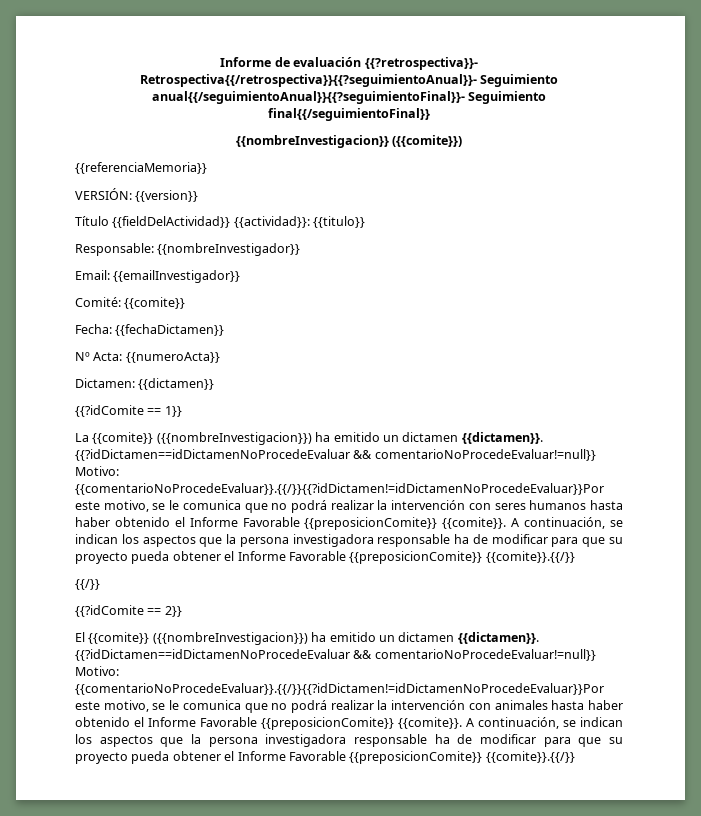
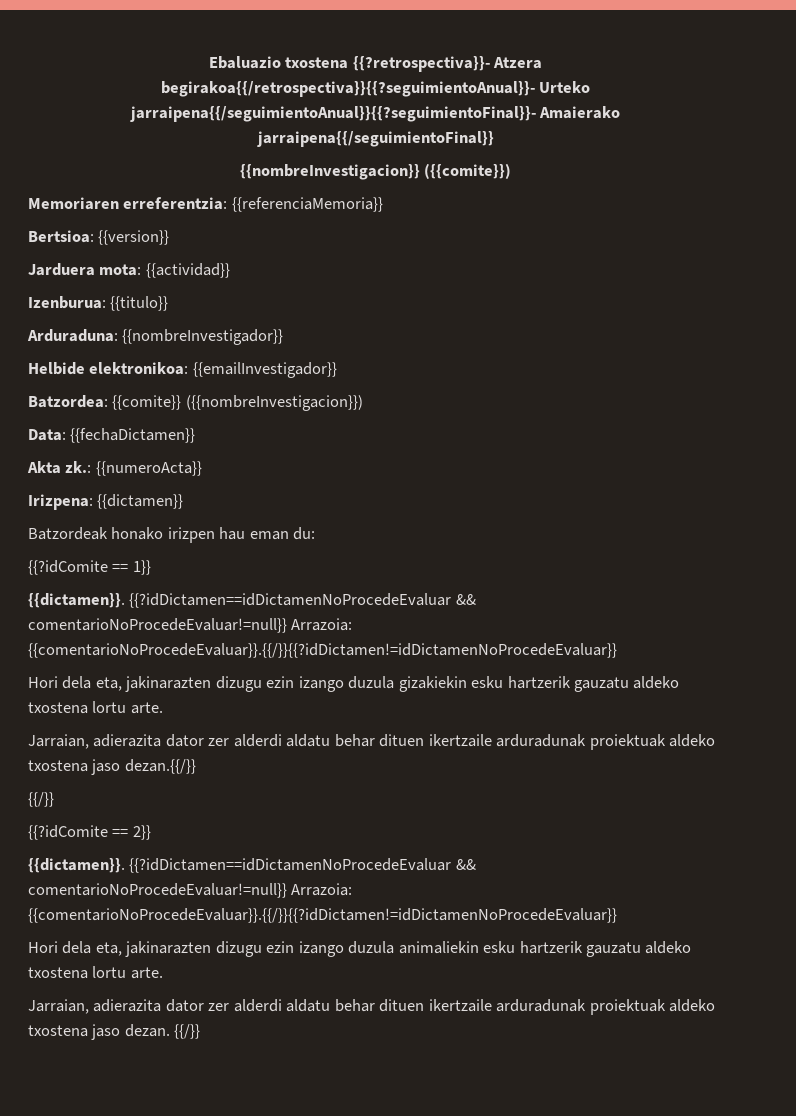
- Informe de evaluación {{?retrospectiva}}- Retrospectiva{{/retrospectiva}}{{?seguimientoAnual}}- Seguimiento anual{{/seguimientoAnual}}{{?seguimientoFinal}}- Seguimiento final{{/seguimientoFinal}}
+ Ebaluazio txostena {{?retrospectiva}}- Atzera begirakoa{{/retrospectiva}}{{?seguimientoAnual}}- Urteko jarraipena{{/seguimientoAnual}}{{?seguimientoFinal}}- Amaierako jarraipena{{/seguimientoFinal}}
- {{referenciaMemoria}}
+ Memoriaren erreferentzia: {{referenciaMemoria}}
- VERSIÓN: {{version}}
+ Bertsioa: {{version}}
- Título {{fieldDelActividad}} {{actividad}}: {{titulo}}
+ Jarduera mota: {{actividad}}
+ Izenburua: {{titulo}}
- Responsable: {{nombreInvestigador}}
+ Arduraduna: {{nombreInvestigador}}
- Email: {{emailInvestigador}}
+ Helbide elektronikoa: {{emailInvestigador}}
- Comité: {{comite}}
- Fecha: {{fechaDictamen}}
+ Batzordea: {{comite}} ({{nombreInvestigacion}})
+ Data: {{fechaDictamen}}
- Nº Acta: {{numeroActa}}
+ Akta zk.: {{numeroActa}}
- Dictamen: {{dictamen}}
+ Irizpena: {{dictamen}}
+ Batzordeak honako irizpen hau eman du:
  {{?idComite == 1}}
- La {{comite}} ({{nombreInvestigacion}}) ha emitido un dictamen {{dictamen}}. {{?idDictamen==idDictamenNoProcedeEvaluar && comentarioNoProcedeEvaluar!=null}} Motivo: {{comentarioNoProcedeEvaluar}}.{{/}}{{?idDictamen!=idDictamenNoProcedeEvaluar}}Por este motivo, se le comunica que no podrá realizar la intervención con seres humanos hasta haber obtenido el Informe Favorable {{preposicionComite}} {{comite}}. A continuación, se indican los aspectos que la persona investigadora responsable ha de modificar para que su proyecto pueda obtener el Informe Favorable {{preposicionComite}} {{comite}}.{{/}}
+ {{dictamen}}. {{?idDictamen==idDictamenNoProcedeEvaluar && comentarioNoProcedeEvaluar!=null}} Arrazoia: {{comentarioNoProcedeEvaluar}}.{{/}}{{?idDictamen!=idDictamenNoProcedeEvaluar}}
+ Hori dela eta, jakinarazten dizugu ezin izango duzula gizakiekin esku hartzerik gauzatu aldeko txostena lortu arte.
+ Jarraian, adierazita dator zer alderdi aldatu behar dituen ikertzaile arduradunak proiektuak aldeko txostena jaso dezan.{{/}}
  {{/}}
  {{?idComite == 2}}
- El {{comite}} ({{nombreInvestigacion}}) ha emitido un dictamen {{dictamen}}. {{?idDictamen==idDictamenNoProcedeEvaluar && comentarioNoProcedeEvaluar!=null}} Motivo: {{comentarioNoProcedeEvaluar}}.{{/}}{{?idDictamen!=idDictamenNoProcedeEvaluar}}Por este motivo, se le comunica que no podrá realizar la intervención con animales hasta haber obtenido el Informe Favorable {{preposicionComite}} {{comite}}. A continuación, se indican los aspectos que la persona investigadora responsable ha de modificar para que su proyecto pueda obtener el Informe Favorable {{preposicionComite}} {{comite}}.{{/}}
+ {{dictamen}}. {{?idDictamen==idDictamenNoProcedeEvaluar && comentarioNoProcedeEvaluar!=null}} Arrazoia: {{comentarioNoProcedeEvaluar}}.{{/}}{{?idDictamen!=idDictamenNoProcedeEvaluar}}
+ Hori dela eta, jakinarazten dizugu ezin izango duzula animaliekin esku hartzerik gauzatu aldeko txostena lortu arte.
+ Jarraian, adierazita dator zer alderdi aldatu behar dituen ikertzaile arduradunak proiektuak aldeko txostena jaso dezan. {{/}}

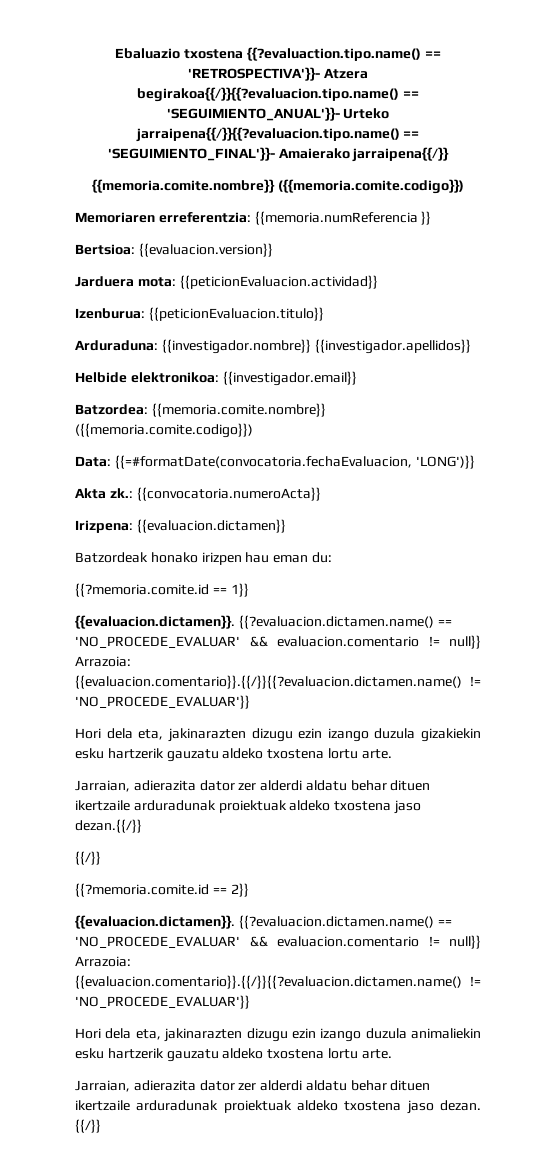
- Ebaluazio txostena {{?retrospectiva}}- Atzera begirakoa{{/retrospectiva}}{{?seguimientoAnual}}- Urteko jarraipena{{/seguimientoAnual}}{{?seguimientoFinal}}- Amaierako jarraipena{{/seguimientoFinal}}
- {{nombreInvestigacion}} ({{comite}})
+ Ebaluazio txostena {{?evaluaction.tipo.name() == 'RETROSPECTIVA'}}- Atzera begirakoa{{/}}{{?evaluacion.tipo.name() == 'SEGUIMIENTO_ANUAL'}}- Urteko jarraipena{{/}}{{?evaluacion.tipo.name() == 'SEGUIMIENTO_FINAL'}}- Amaierako jarraipena{{/}}
+ {{memoria.comite.nombre}} ({{memoria.comite.codigo}})
- Memoriaren erreferentzia: {{referenciaMemoria}}
+ Memoriaren erreferentzia: {{memoria.numReferencia }}
- Bertsioa: {{version}}
+ Bertsioa: {{evaluacion.version}}
- Jarduera mota: {{actividad}}
+ Jarduera mota: {{peticionEvaluacion.actividad}}
- Izenburua: {{titulo}}
+ Izenburua: {{peticionEvaluacion.titulo}}
- Arduraduna: {{nombreInvestigador}}
+ Arduraduna: {{investigador.nombre}} {{investigador.apellidos}}
- Helbide elektronikoa: {{emailInvestigador}}
+ Helbide elektronikoa: {{investigador.email}}
- Batzordea: {{comite}} ({{nombreInvestigacion}})
+ Batzordea: {{memoria.comite.nombre}} ({{memoria.comite.codigo}})
- Data: {{fechaDictamen}}
+ Data: {{=#formatDate(convocatoria.fechaEvaluacion, 'LONG')}}
- Akta zk.: {{numeroActa}}
+ Akta zk.: {{convocatoria.numeroActa}}
- Irizpena: {{dictamen}}
+ Irizpena: {{evaluacion.dictamen}}
- {{?idComite == 1}}
- {{dictamen}}. {{?idDictamen==idDictamenNoProcedeEvaluar && comentarioNoProcedeEvaluar!=null}} Arrazoia: {{comentarioNoProcedeEvaluar}}.{{/}}{{?idDictamen!=idDictamenNoProcedeEvaluar}}
+ {{?memoria.comite.id == 1}}
+ {{evaluacion.dictamen}}. {{?evaluacion.dictamen.name() == 'NO_PROCEDE_EVALUAR' && evaluacion.comentario != null}} Arrazoia: {{evaluacion.comentario}}.{{/}}{{?evaluacion.dictamen.name() != 'NO_PROCEDE_EVALUAR'}}
- {{?idComite == 2}}
- {{dictamen}}. {{?idDictamen==idDictamenNoProcedeEvaluar && comentarioNoProcedeEvaluar!=null}} Arrazoia: {{comentarioNoProcedeEvaluar}}.{{/}}{{?idDictamen!=idDictamenNoProcedeEvaluar}}
+ {{?memoria.comite.id == 2}}
+ {{evaluacion.dictamen}}. {{?evaluacion.dictamen.name() == 'NO_PROCEDE_EVALUAR' && evaluacion.comentario != null}} Arrazoia: {{evaluacion.comentario}}.{{/}}{{?evaluacion.dictamen.name() != 'NO_PROCEDE_EVALUAR'}}

